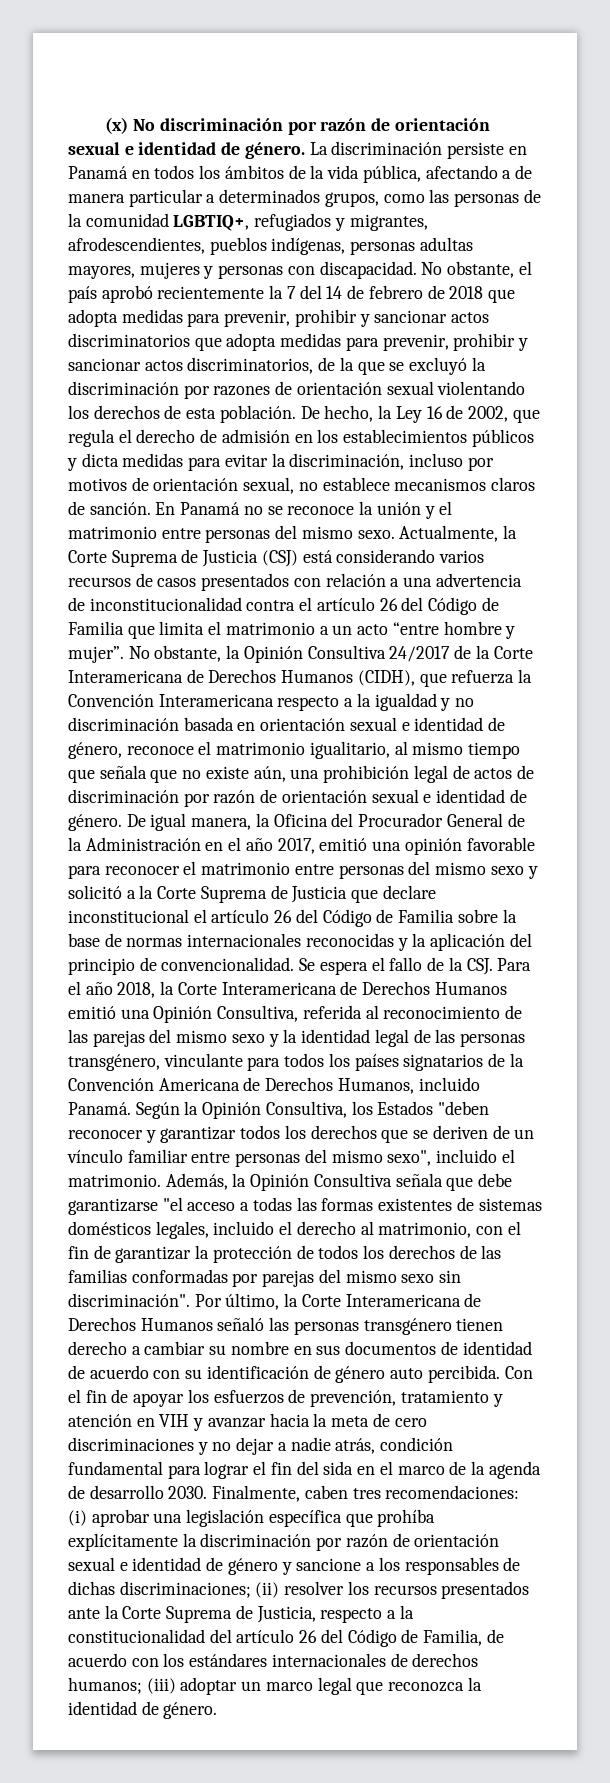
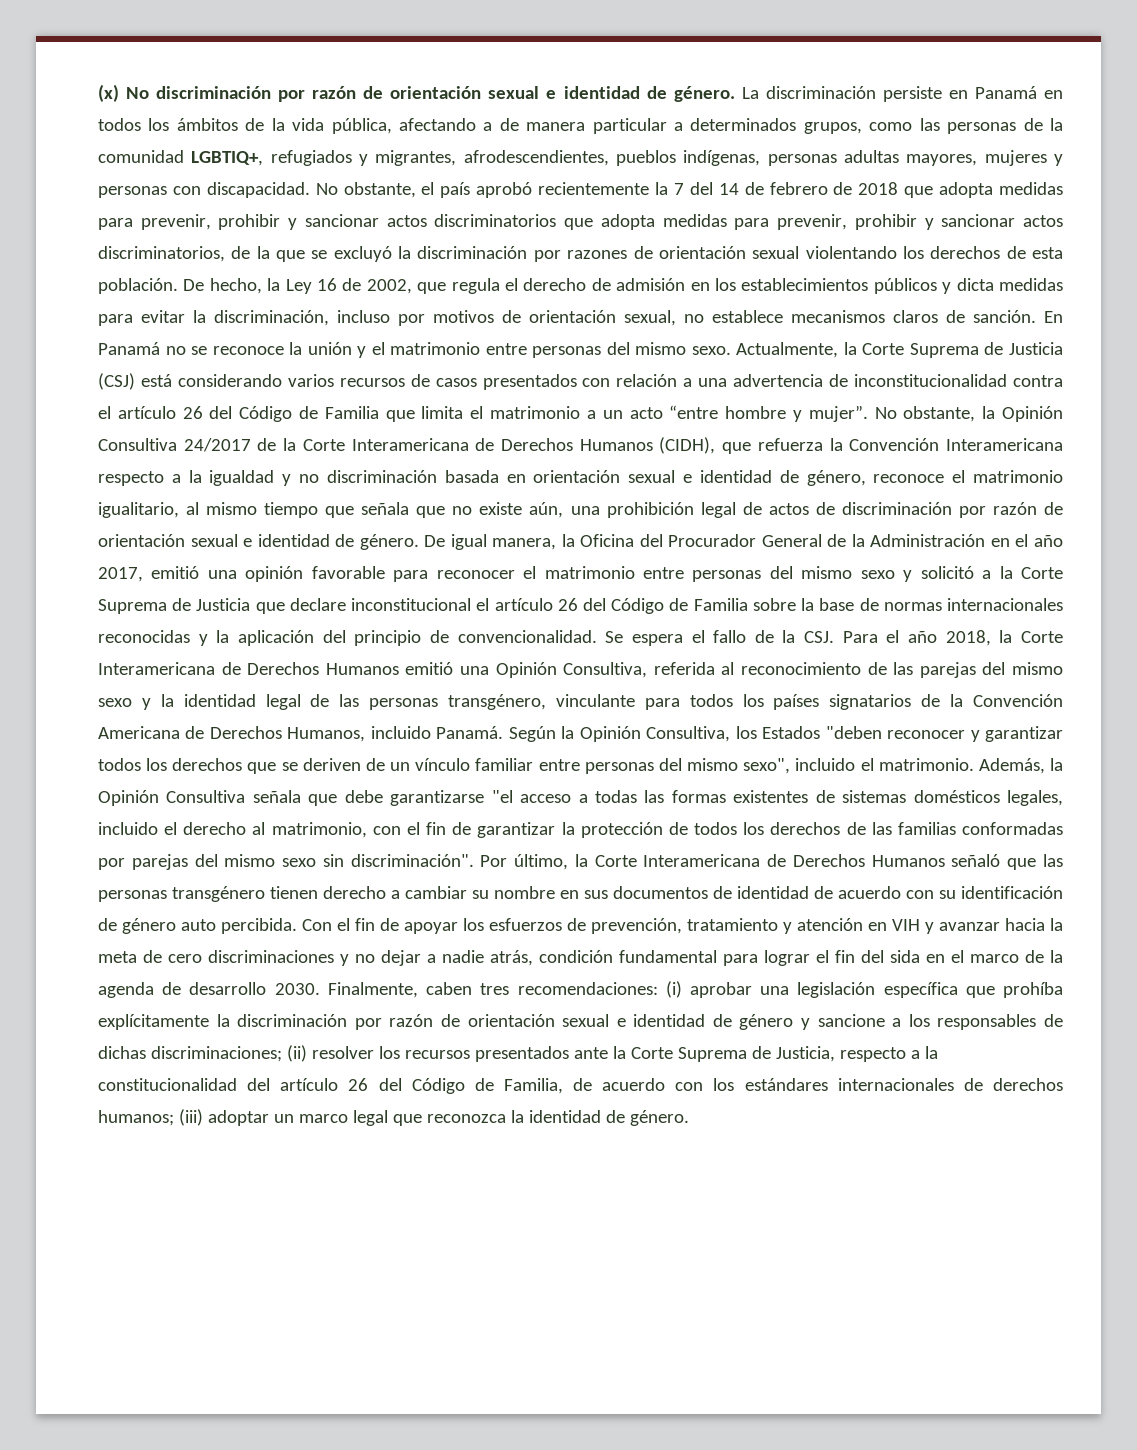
- Por último, la Corte Interamericana de Derechos Humanos señaló las personas transgénero tienen derecho a cambiar su nombre en sus documentos de identidad de acuerdo con su identificación de género auto percibida.
+ Por último, la Corte Interamericana de Derechos Humanos señaló que las personas transgénero tienen derecho a cambiar su nombre en sus documentos de identidad de acuerdo con su identificación de género auto percibida.

